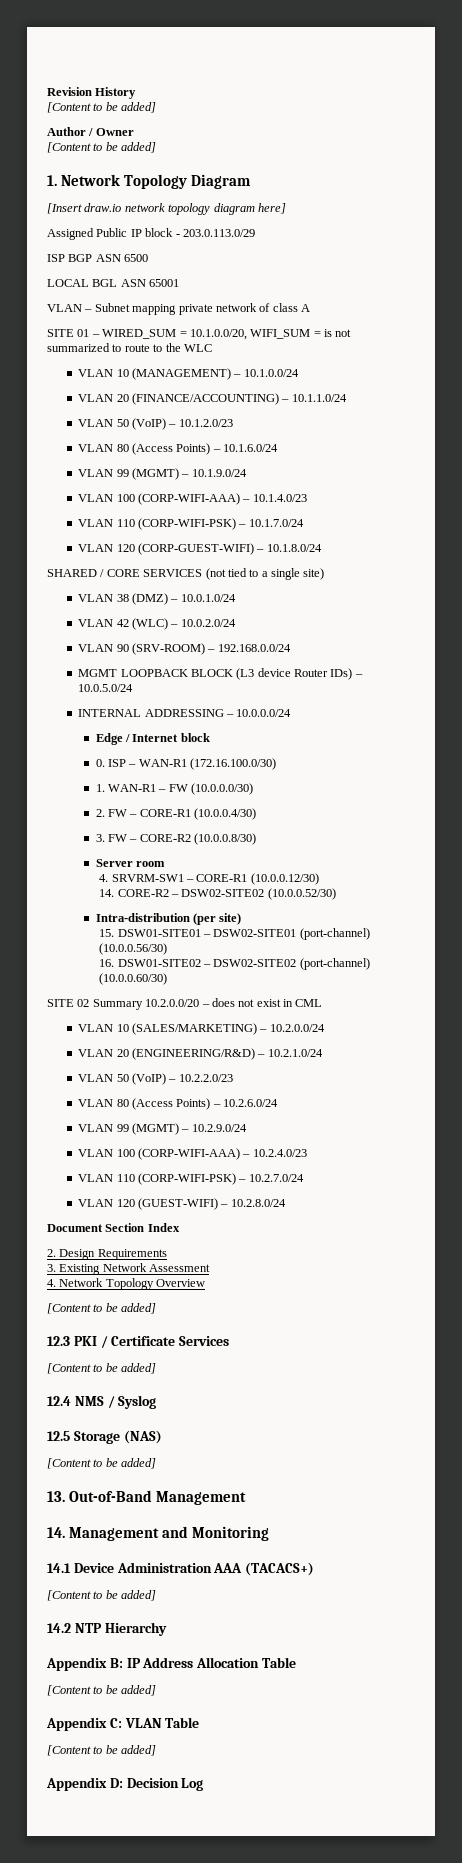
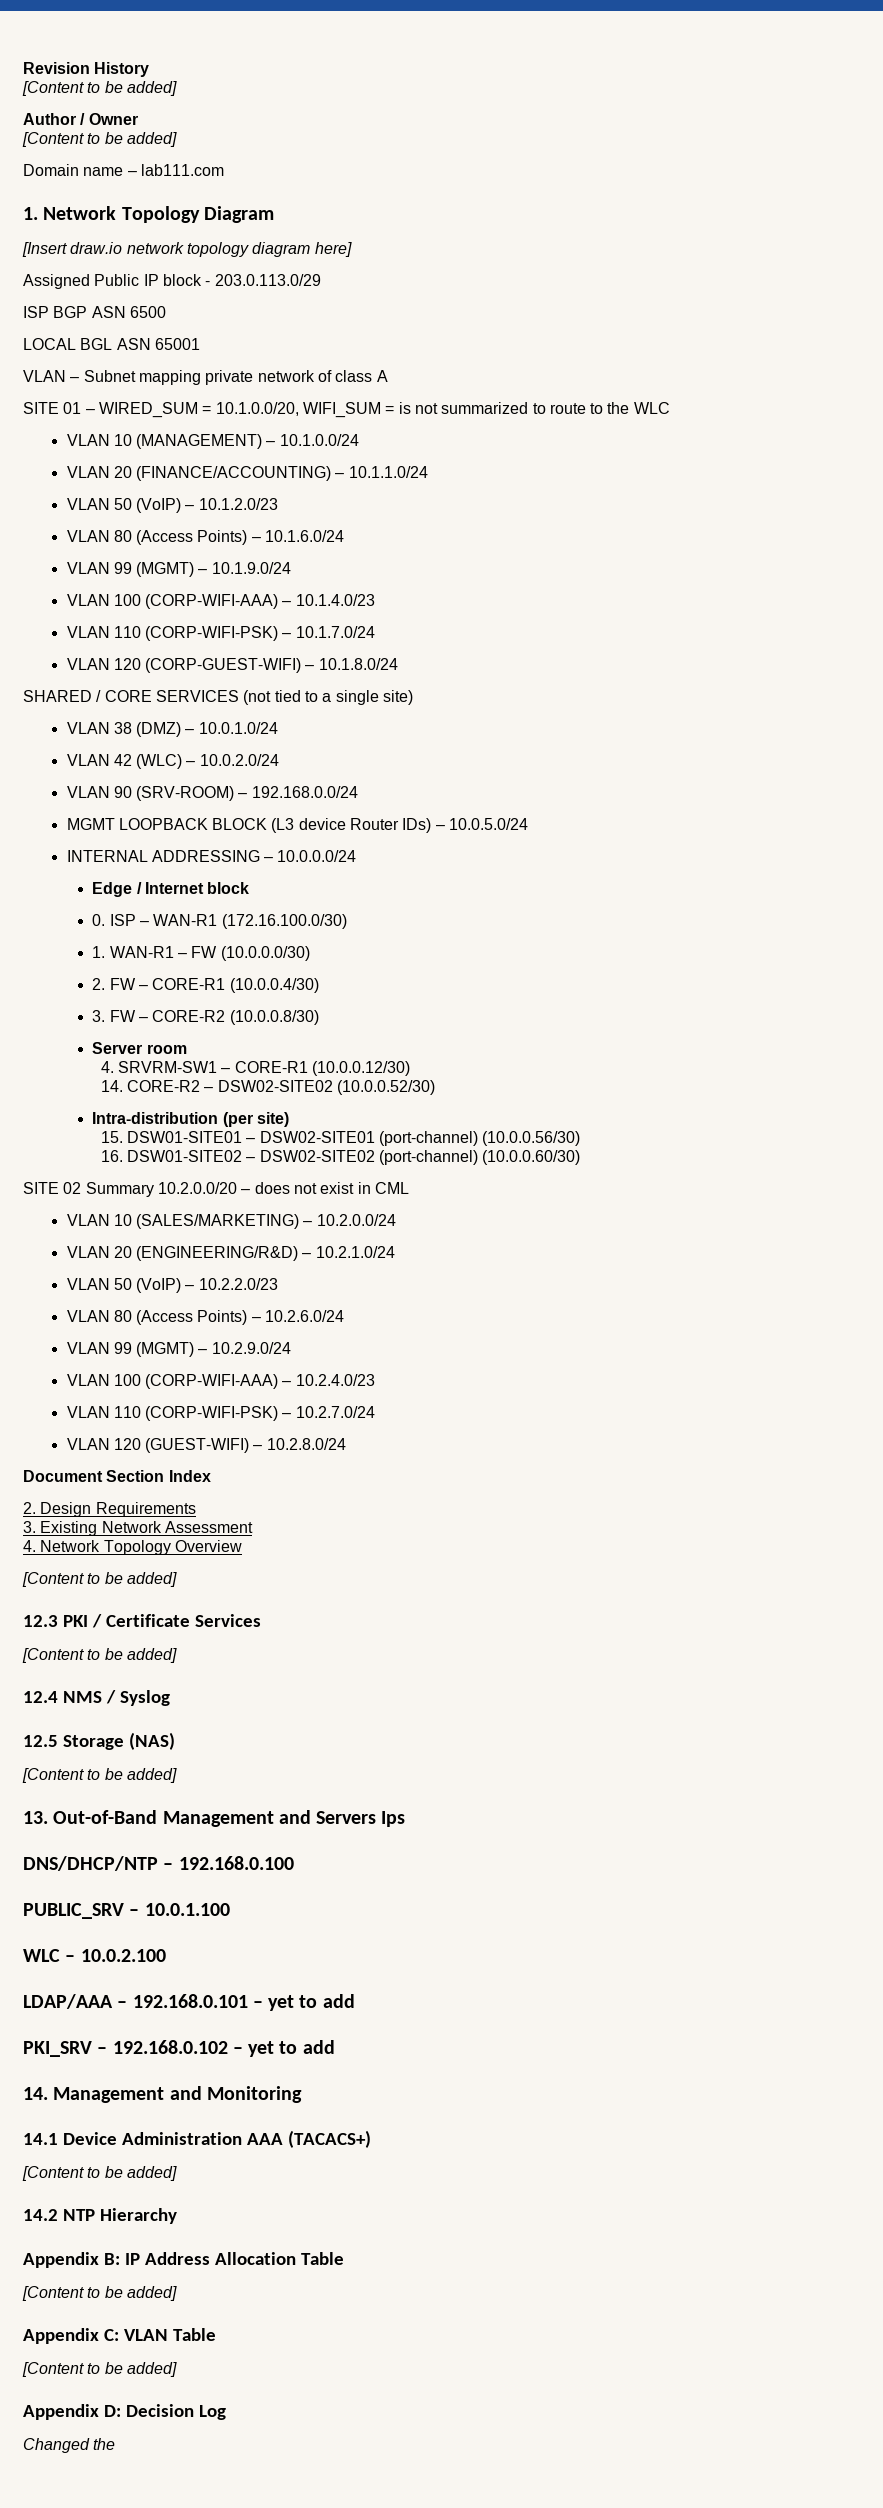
+ Domain name – lab111.com
- 13. Out-of-Band Management
+ 13. Out-of-Band Management and Servers Ips
+ DNS/DHCP/NTP – 192.168.0.100
+ PUBLIC_SRV – 10.0.1.100
+ WLC – 10.0.2.100
+ LDAP/AAA – 192.168.0.101 – yet to add
+ PKI_SRV – 192.168.0.102 – yet to add
+ Changed the

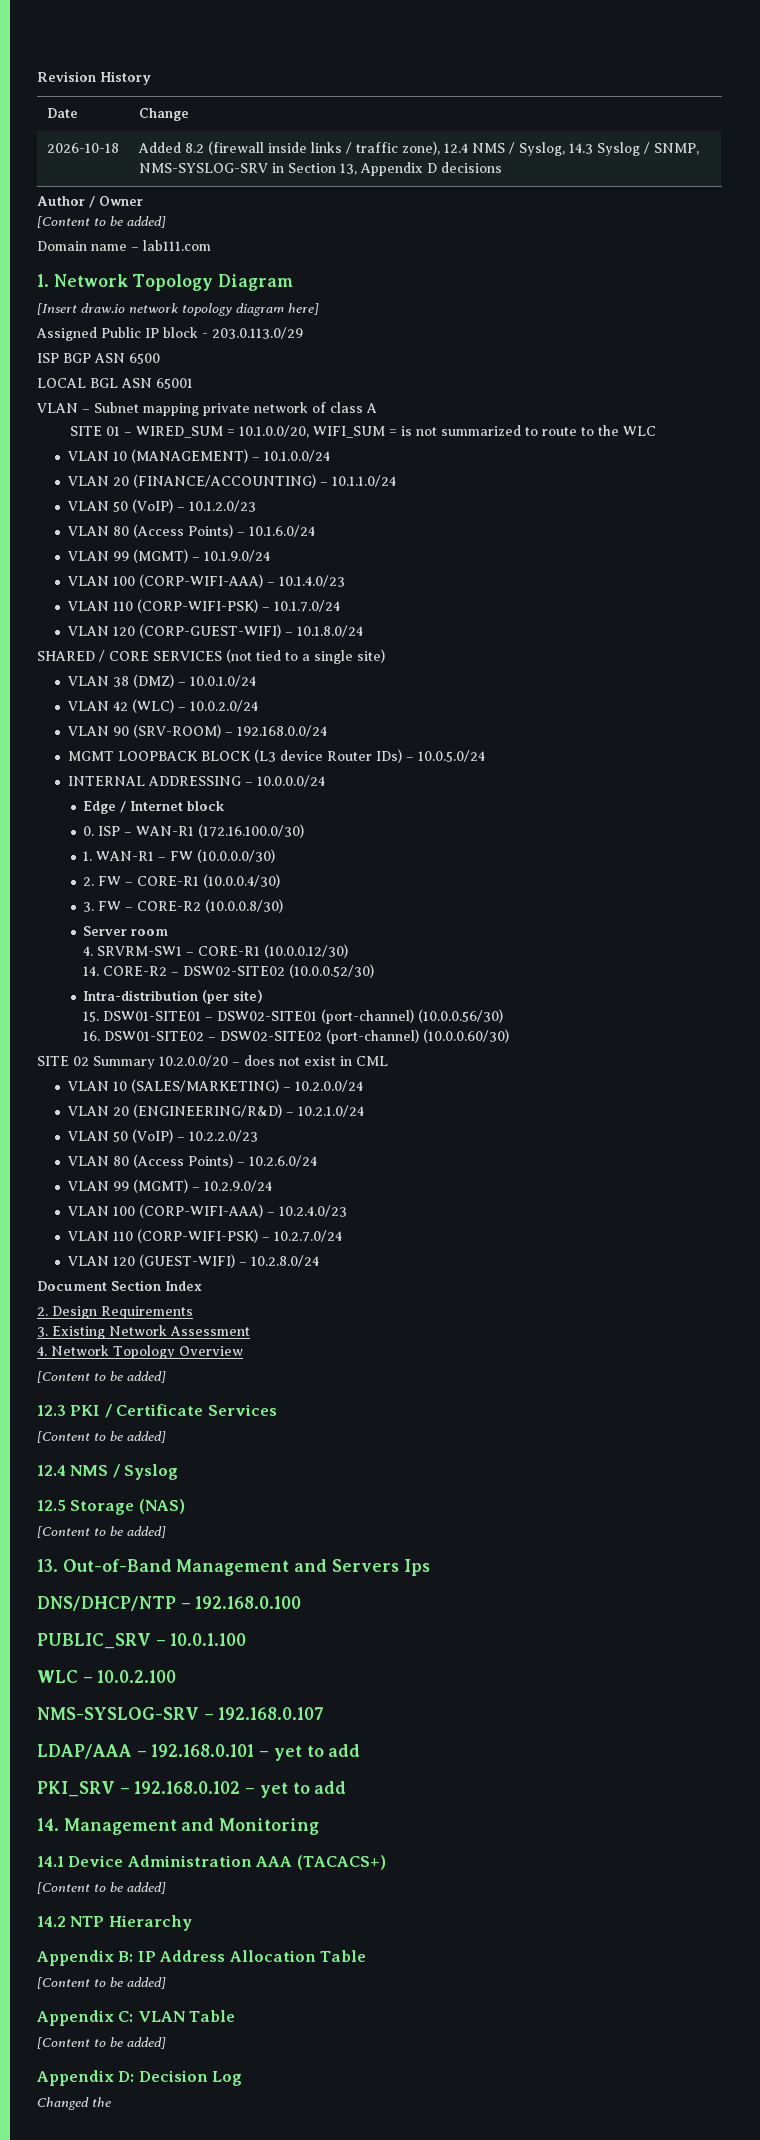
  Revision History
- [Content to be added]
+ Date | Change
+ 2026-10-18 | Added 8.2 (firewall inside links / traffic zone), 12.4 NMS / Syslog, 14.3 Syslog / SNMP, NMS-SYSLOG-SRV in Section 13, Appendix D decisions
+ NMS-SYSLOG-SRV – 192.168.0.107

